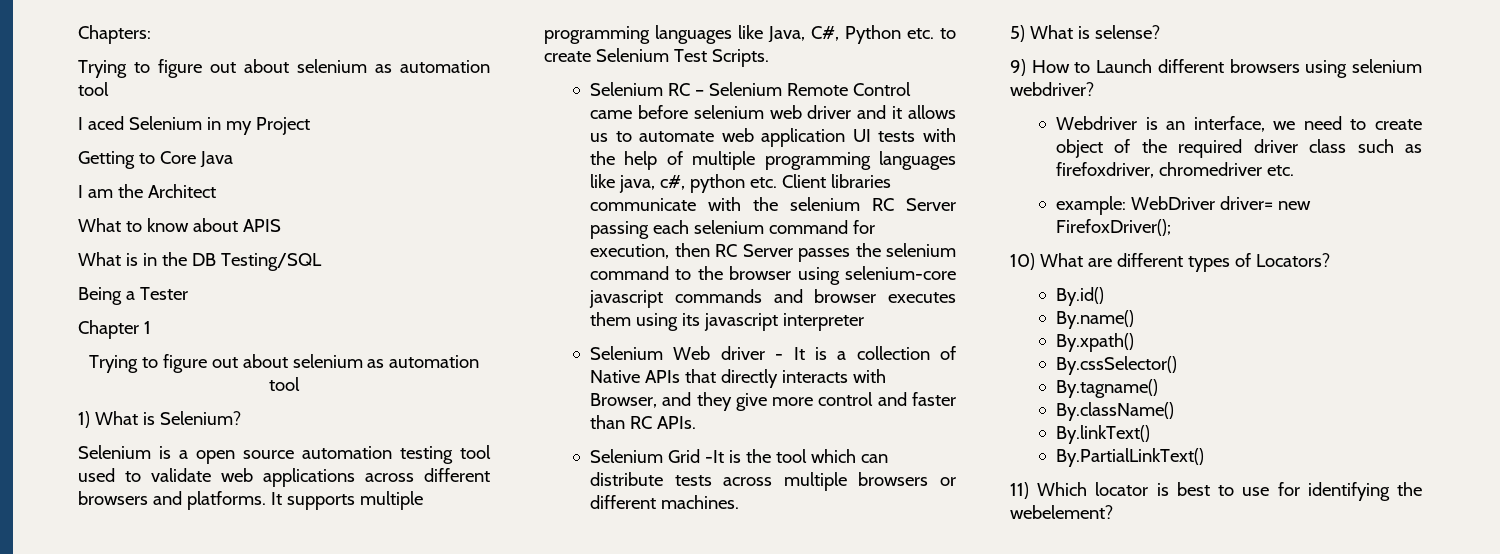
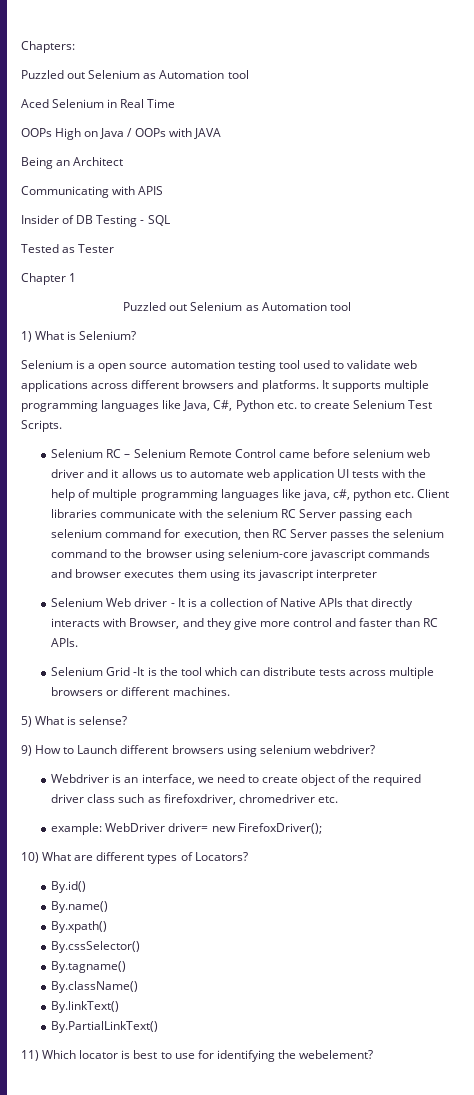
  Chapters:
- Trying to figure out about selenium as automation tool
- I aced Selenium in my Project
- Getting to Core Java
- I am the Architect
- What to know about APIS
- What is in the DB Testing/SQL
- Being a Tester
+ Puzzled out Selenium as Automation tool
+ Aced Selenium in Real Time
+ OOPs High on Java / OOPs with JAVA
+ Being an Architect
+ Communicating with APIS
+ Insider of DB Testing - SQL
+ Tested as Tester
  Chapter 1
- Trying to figure out about selenium as automation tool
+ Puzzled out Selenium as Automation tool

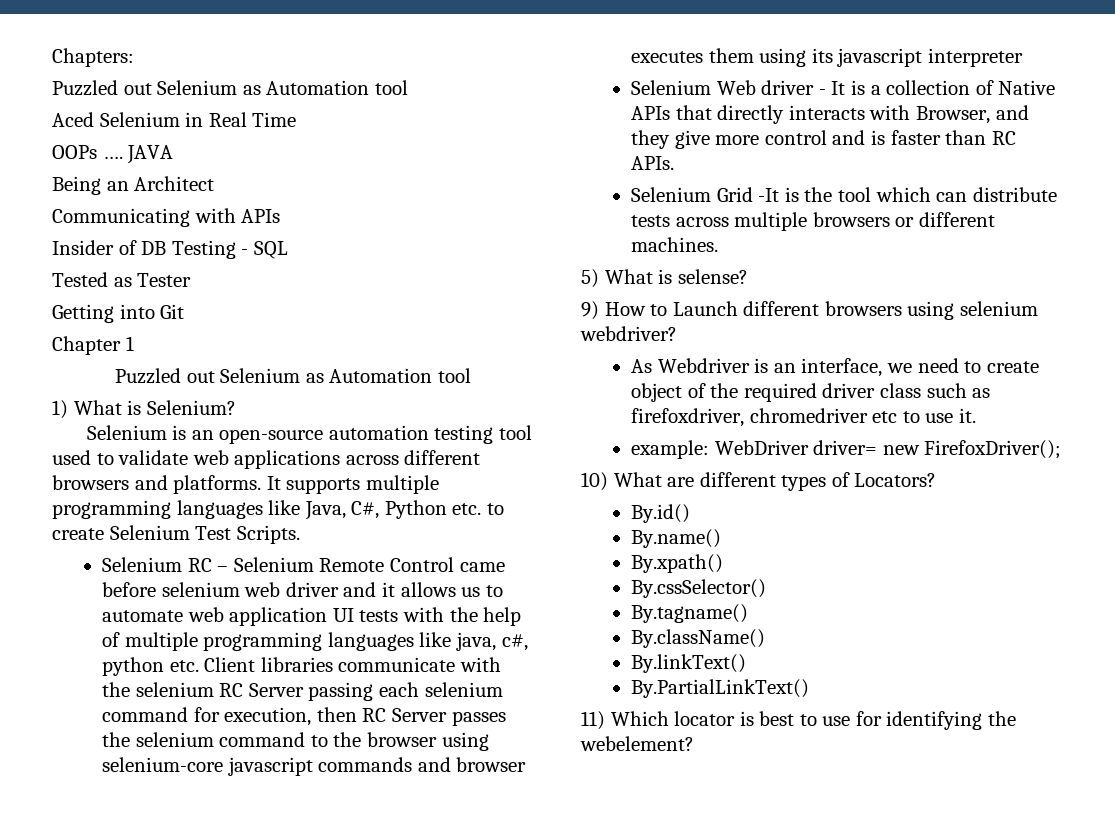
- OOPs High on Java / OOPs with JAVA
+ OOPs …. JAVA
- Communicating with APIS
+ Communicating with APIs
+ Getting into Git
- Selenium is a open source automation testing tool used to validate web applications across different browsers and platforms.
+ Selenium is an open-source automation testing tool used to validate web applications across different browsers and platforms.
- Selenium Web driver - It is a collection of Native APIs that directly interacts with Browser, and they give more control and faster than RC APIs.
+ Selenium Web driver - It is a collection of Native APIs that directly interacts with Browser, and they give more control and is faster than RC APIs.
- Webdriver is an interface, we need to create object of the required driver class such as firefoxdriver, chromedriver etc.
+ As Webdriver is an interface, we need to create object of the required driver class such as firefoxdriver, chromedriver etc to use it.

